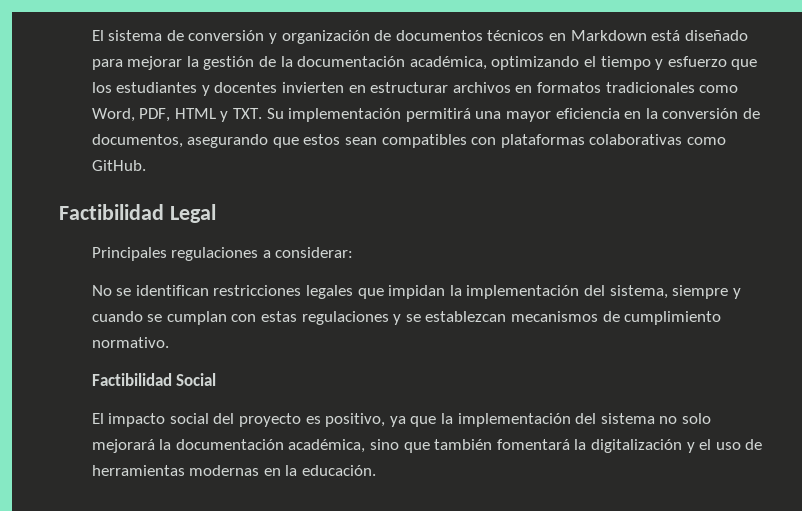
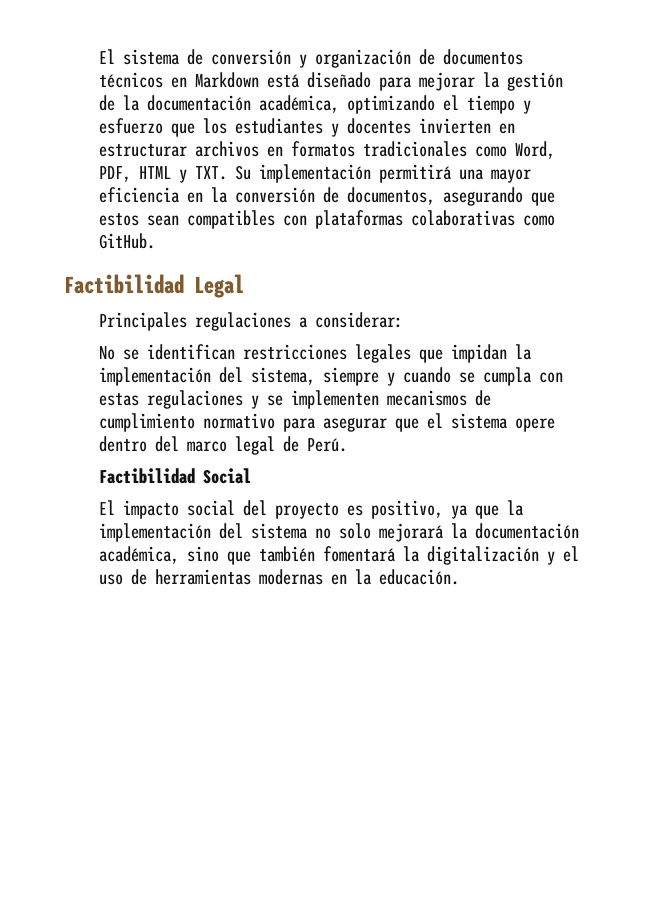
- No se identifican restricciones legales que impidan la implementación del sistema, siempre y cuando se cumplan con estas regulaciones y se establezcan mecanismos de cumplimiento normativo.
+ No se identifican restricciones legales que impidan la implementación del sistema, siempre y cuando se cumpla con estas regulaciones y se implementen mecanismos de cumplimiento normativo para asegurar que el sistema opere dentro del marco legal de Perú.

